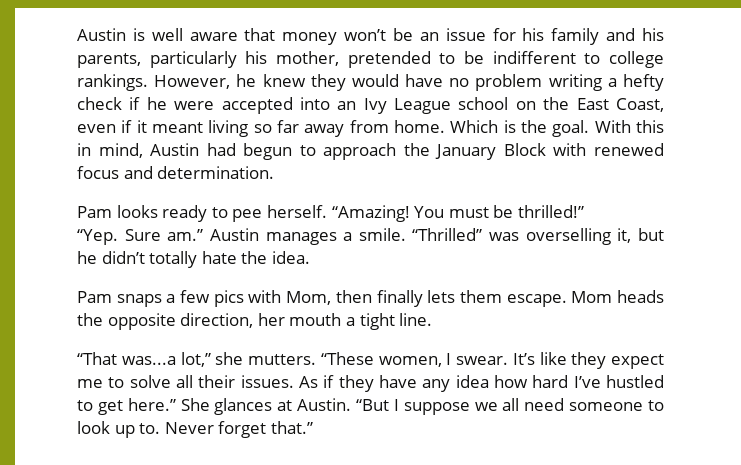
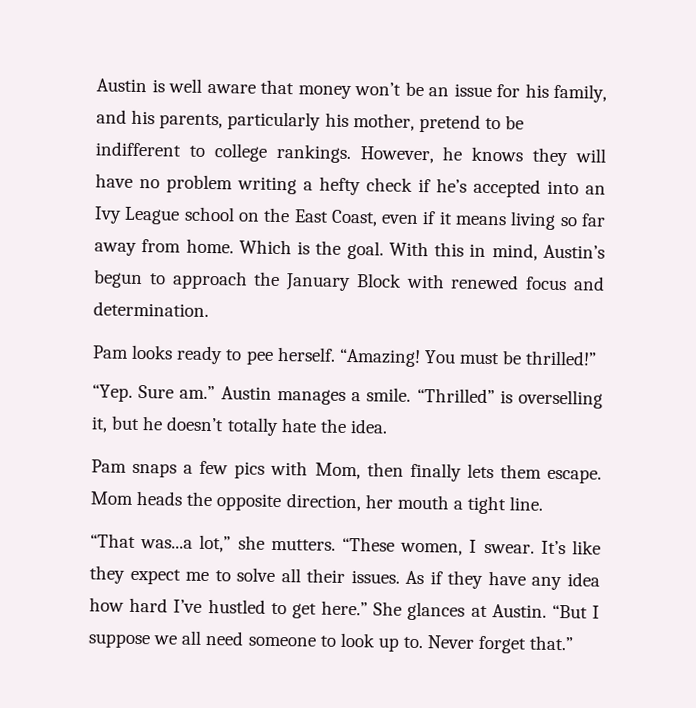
- Austin is well aware that money won’t be an issue for his family and his parents, particularly his mother, pretended to be indifferent to college rankings.
+ Austin is well aware that money won’t be an issue for his family, and his parents, particularly his mother, pretend to be indifferent to college rankings.
- However, he knew they would have no problem writing a hefty check if he were accepted into an Ivy League school on the East Coast, even if it meant living so far away from home.
+ However, he knows they will have no problem writing a hefty check if he’s accepted into an Ivy League school on the East Coast, even if it means living so far away from home.
- With this in mind, Austin had begun to approach the January Block with renewed focus and determination.
+ With this in mind, Austin’s begun to approach the January Block with renewed focus and determination.
- “Thrilled” was overselling it, but he didn’t totally hate the idea.
+ “Thrilled” is overselling it, but he doesn’t totally hate the idea.

